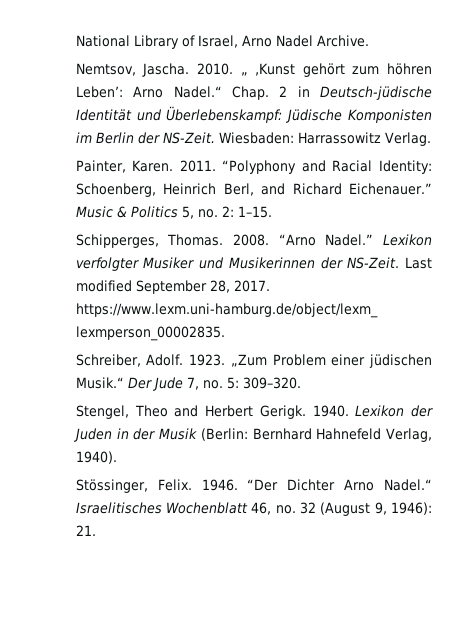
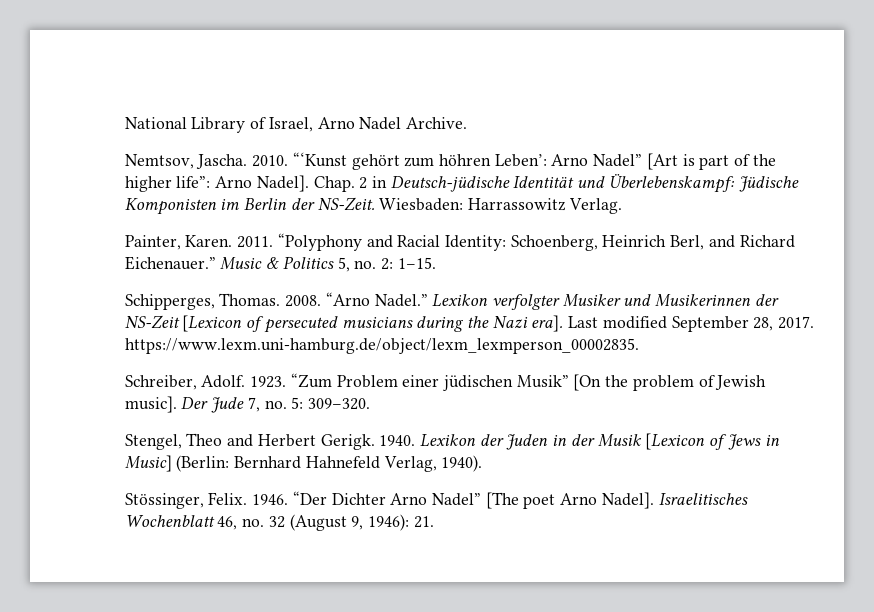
- „ ‚Kunst gehört zum höhren Leben’: Arno Nadel.“ Chap.
+ “‘Kunst gehört zum höhren Leben’: Arno Nadel” [Art is part of the higher life”: Arno Nadel]. Chap.
- Lexikon verfolgter Musiker und Musikerinnen der NS-Zeit.
+ Lexikon verfolgter Musiker und Musikerinnen der NS-Zeit [Lexicon of persecuted musicians during the Nazi era].
- „Zum Problem einer jüdischen Musik.“ Der Jude 7, no. 5: 309–320.
+ “Zum Problem einer jüdischen Musik” [On the problem of Jewish music]. Der Jude 7, no. 5: 309–320.
- Lexikon der Juden in der Musik (Berlin: Bernhard Hahnefeld Verlag, 1940).
+ Lexikon der Juden in der Musik [Lexicon of Jews in Music] (Berlin: Bernhard Hahnefeld Verlag, 1940).
- “Der Dichter Arno Nadel.“ Israelitisches Wochenblatt 46, no. 32 (August 9, 1946): 21.
+ “Der Dichter Arno Nadel” [The poet Arno Nadel]. Israelitisches Wochenblatt 46, no. 32 (August 9, 1946): 21.

